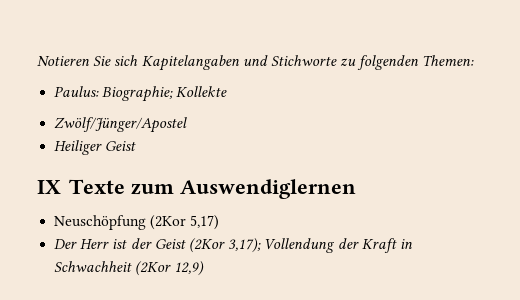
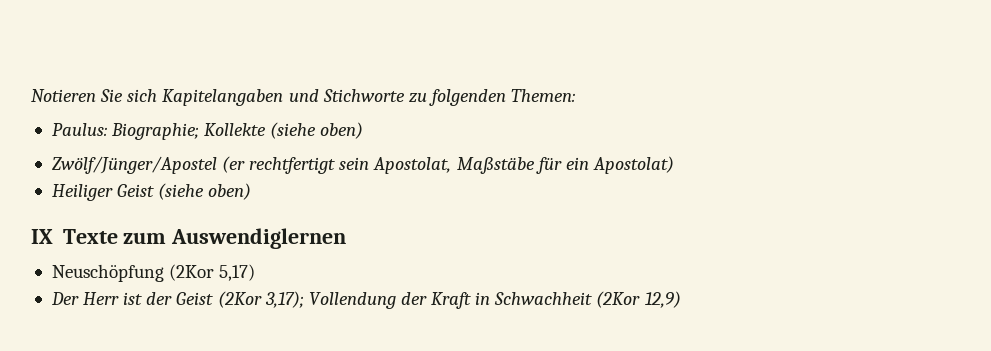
- Paulus: Biographie; Kollekte
+ Paulus: Biographie; Kollekte (siehe oben)
- Zwölf/Jünger/Apostel
+ Zwölf/Jünger/Apostel (er rechtfertigt sein Apostolat, Maßstäbe für ein Apostolat)
- Heiliger Geist
+ Heiliger Geist (siehe oben)

